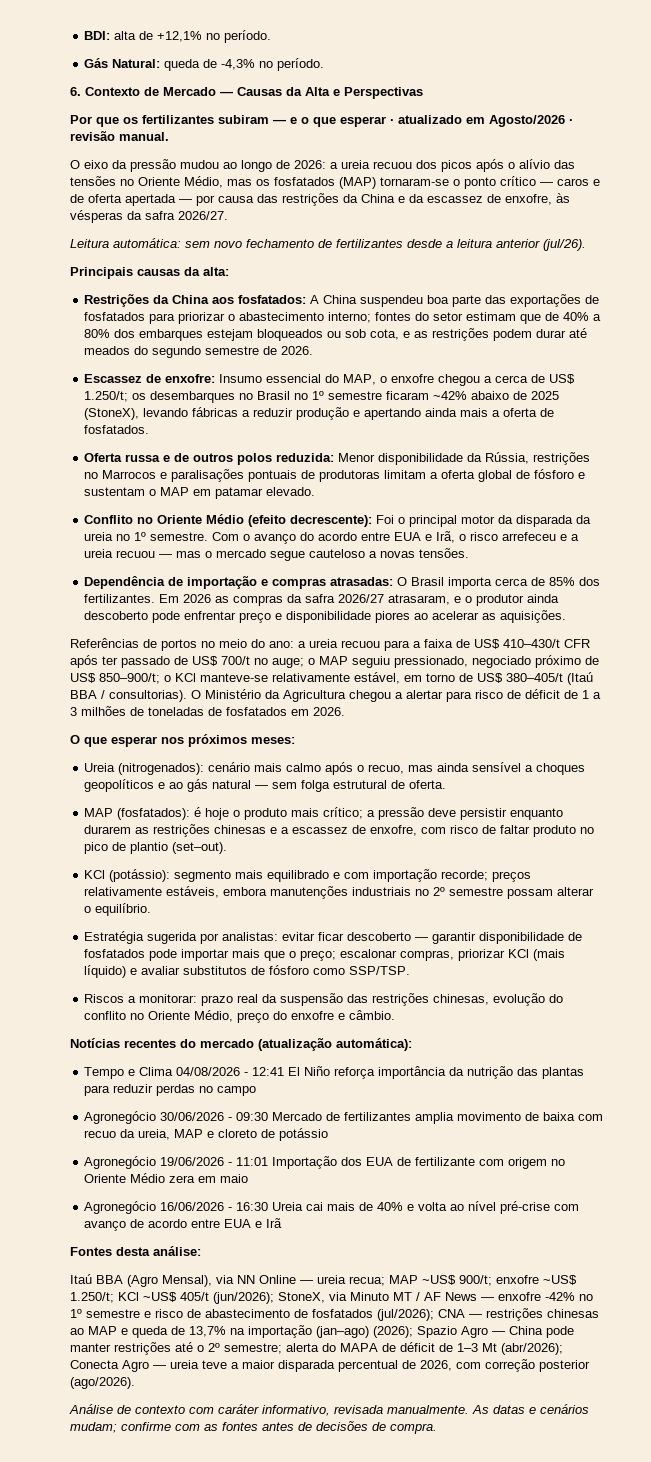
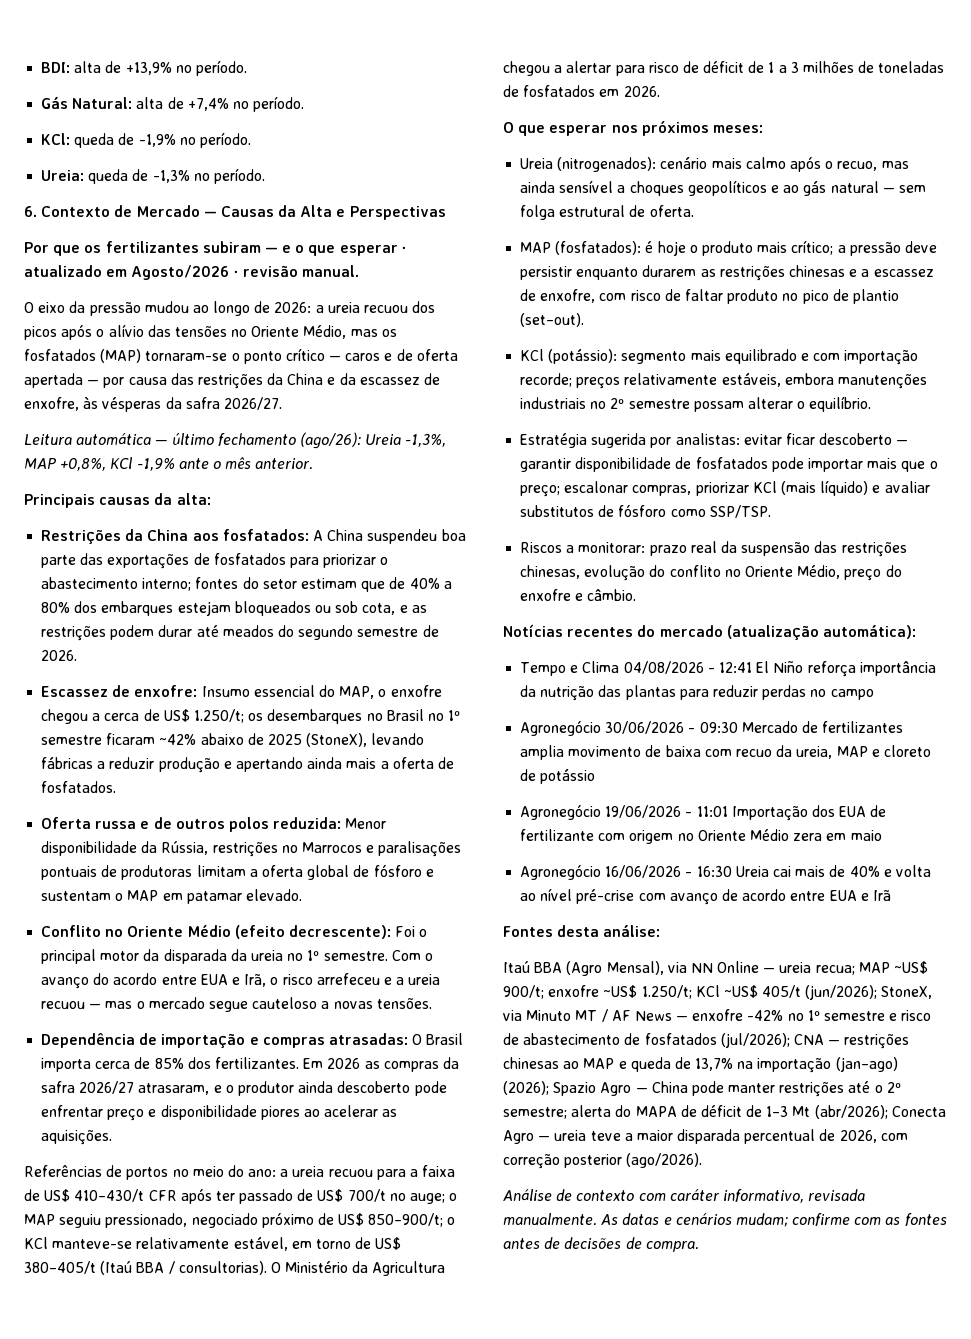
- BDI: alta de +12,1% no período.
+ BDI: alta de +13,9% no período.
- Gás Natural: queda de -4,3% no período.
+ Gás Natural: alta de +7,4% no período.
+ KCl: queda de -1,9% no período.
+ Ureia: queda de -1,3% no período.
- Leitura automática: sem novo fechamento de fertilizantes desde a leitura anterior (jul/26).
+ Leitura automática — último fechamento (ago/26): Ureia -1,3%, MAP +0,8%, KCl -1,9% ante o mês anterior.

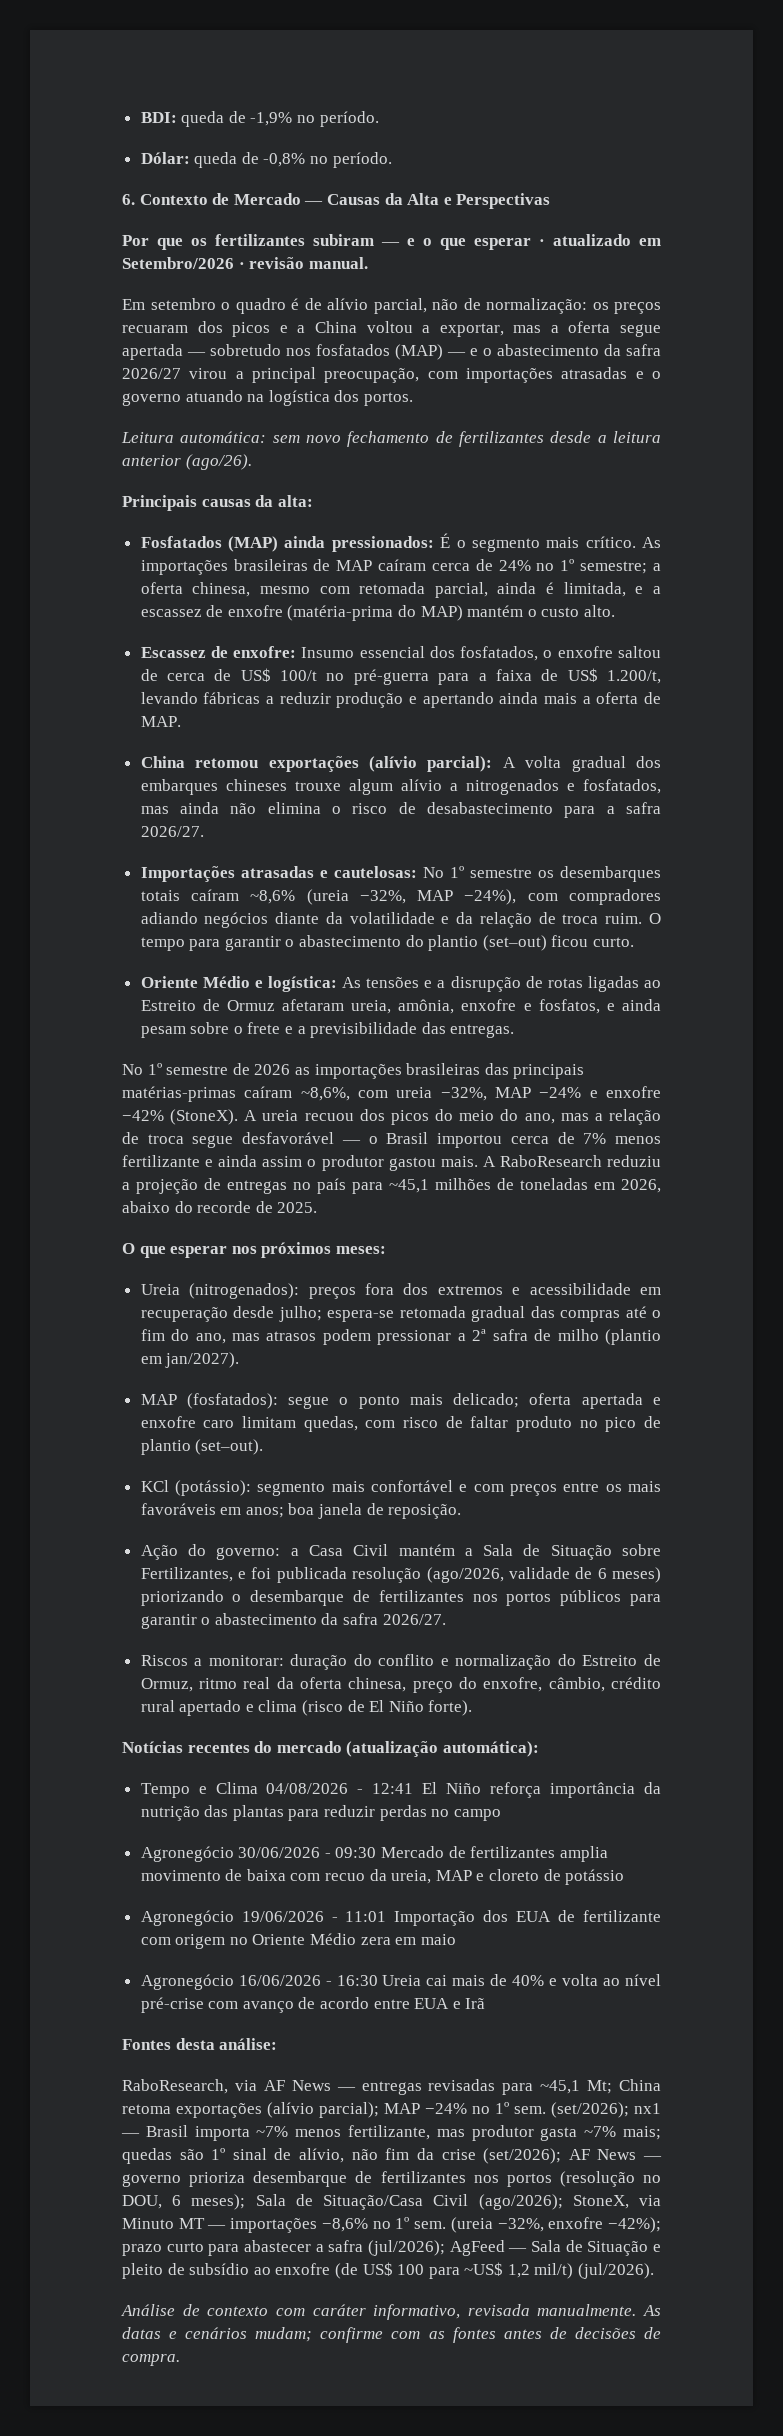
- BDI: alta de +13,9% no período.
- Gás Natural: alta de +7,4% no período.
- KCl: queda de -1,9% no período.
+ BDI: queda de -1,9% no período.
- Ureia: queda de -1,3% no período.
+ Dólar: queda de -0,8% no período.
- Por que os fertilizantes subiram — e o que esperar · atualizado em Agosto/2026 · revisão manual.
+ Por que os fertilizantes subiram — e o que esperar · atualizado em Setembro/2026 · revisão manual.
- O eixo da pressão mudou ao longo de 2026: a ureia recuou dos picos após o alívio das tensões no Oriente Médio, mas os fosfatados (MAP) tornaram-se o ponto crítico — caros e de oferta apertada — por causa das restrições da China e da escassez de enxofre, às vésperas da safra 2026/27.
- Leitura automática — último fechamento (ago/26): Ureia -1,3%, MAP +0,8%, KCl -1,9% ante o mês anterior.
+ Em setembro o quadro é de alívio parcial, não de normalização: os preços recuaram dos picos e a China voltou a exportar, mas a oferta segue apertada — sobretudo nos fosfatados (MAP) — e o abastecimento da safra 2026/27 virou a principal preocupação, com importações atrasadas e o governo atuando na logística dos portos.
+ Leitura automática: sem novo fechamento de fertilizantes desde a leitura anterior (ago/26).
  Principais causas da alta:
- Restrições da China aos fosfatados: A China suspendeu boa parte das exportações de fosfatados para priorizar o abastecimento interno; fontes do setor estimam que de 40% a 80% dos embarques estejam bloqueados ou sob cota, e as restrições podem durar até meados do segundo semestre de 2026.
+ Fosfatados (MAP) ainda pressionados: É o segmento mais crítico. As importações brasileiras de MAP caíram cerca de 24% no 1º semestre; a oferta chinesa, mesmo com retomada parcial, ainda é limitada, e a escassez de enxofre (matéria-prima do MAP) mantém o custo alto.
- Escassez de enxofre: Insumo essencial do MAP, o enxofre chegou a cerca de US$ 1.250/t; os desembarques no Brasil no 1º semestre ficaram ~42% abaixo de 2025 (StoneX), levando fábricas a reduzir produção e apertando ainda mais a oferta de fosfatados.
- Oferta russa e de outros polos reduzida: Menor disponibilidade da Rússia, restrições no Marrocos e paralisações pontuais de produtoras limitam a oferta global de fósforo e sustentam o MAP em patamar elevado.
- Conflito no Oriente Médio (efeito decrescente): Foi o principal motor da disparada da ureia no 1º semestre. Com o avanço do acordo entre EUA e Irã, o risco arrefeceu e a ureia recuou — mas o mercado segue cauteloso a novas tensões.
- Dependência de importação e compras atrasadas: O Brasil importa cerca de 85% dos fertilizantes. Em 2026 as compras da safra 2026/27 atrasaram, e o produtor ainda descoberto pode enfrentar preço e disponibilidade piores ao acelerar as aquisições.
- Referências de portos no meio do ano: a ureia recuou para a faixa de US$ 410–430/t CFR após ter passado de US$ 700/t no auge; o MAP seguiu pressionado, negociado próximo de US$ 850–900/t; o KCl manteve-se relativamente estável, em torno de US$ 380–405/t (Itaú BBA / consultorias). O Ministério da Agricultura chegou a alertar para risco de déficit de 1 a 3 milhões de toneladas de fosfatados em 2026.
+ Escassez de enxofre: Insumo essencial dos fosfatados, o enxofre saltou de cerca de US$ 100/t no pré-guerra para a faixa de US$ 1.200/t, levando fábricas a reduzir produção e apertando ainda mais a oferta de MAP.
+ China retomou exportações (alívio parcial): A volta gradual dos embarques chineses trouxe algum alívio a nitrogenados e fosfatados, mas ainda não elimina o risco de desabastecimento para a safra 2026/27.
+ Importações atrasadas e cautelosas: No 1º semestre os desembarques totais caíram ~8,6% (ureia −32%, MAP −24%), com compradores adiando negócios diante da volatilidade e da relação de troca ruim. O tempo para garantir o abastecimento do plantio (set–out) ficou curto.
+ Oriente Médio e logística: As tensões e a disrupção de rotas ligadas ao Estreito de Ormuz afetaram ureia, amônia, enxofre e fosfatos, e ainda pesam sobre o frete e a previsibilidade das entregas.
+ No 1º semestre de 2026 as importações brasileiras das principais matérias-primas caíram ~8,6%, com ureia −32%, MAP −24% e enxofre −42% (StoneX). A ureia recuou dos picos do meio do ano, mas a relação de troca segue desfavorável — o Brasil importou cerca de 7% menos fertilizante e ainda assim o produtor gastou mais. A RaboResearch reduziu a projeção de entregas no país para ~45,1 milhões de toneladas em 2026, abaixo do recorde de 2025.
- Ureia (nitrogenados): cenário mais calmo após o recuo, mas ainda sensível a choques geopolíticos e ao gás natural — sem folga estrutural de oferta.
- MAP (fosfatados): é hoje o produto mais crítico; a pressão deve persistir enquanto durarem as restrições chinesas e a escassez de enxofre, com risco de faltar produto no pico de plantio (set–out).
+ Ureia (nitrogenados): preços fora dos extremos e acessibilidade em recuperação desde julho; espera-se retomada gradual das compras até o fim do ano, mas atrasos podem pressionar a 2ª safra de milho (plantio em jan/2027).
+ MAP (fosfatados): segue o ponto mais delicado; oferta apertada e enxofre caro limitam quedas, com risco de faltar produto no pico de plantio (set–out).
- KCl (potássio): segmento mais equilibrado e com importação recorde; preços relativamente estáveis, embora manutenções industriais no 2º semestre possam alterar o equilíbrio.
- Estratégia sugerida por analistas: evitar ficar descoberto — garantir disponibilidade de fosfatados pode importar mais que o preço; escalonar compras, priorizar KCl (mais líquido) e avaliar substitutos de fósforo como SSP/TSP.
- Riscos a monitorar: prazo real da suspensão das restrições chinesas, evolução do conflito no Oriente Médio, preço do enxofre e câmbio.
+ KCl (potássio): segmento mais confortável e com preços entre os mais favoráveis em anos; boa janela de reposição.
+ Ação do governo: a Casa Civil mantém a Sala de Situação sobre Fertilizantes, e foi publicada resolução (ago/2026, validade de 6 meses) priorizando o desembarque de fertilizantes nos portos públicos para garantir o abastecimento da safra 2026/27.
+ Riscos a monitorar: duração do conflito e normalização do Estreito de Ormuz, ritmo real da oferta chinesa, preço do enxofre, câmbio, crédito rural apertado e clima (risco de El Niño forte).
- Itaú BBA (Agro Mensal), via NN Online — ureia recua; MAP ~US$ 900/t; enxofre ~US$ 1.250/t; KCl ~US$ 405/t (jun/2026); StoneX, via Minuto MT / AF News — enxofre -42% no 1º semestre e risco de abastecimento de fosfatados (jul/2026); CNA — restrições chinesas ao MAP e queda de 13,7% na importação (jan–ago) (2026); Spazio Agro — China pode manter restrições até o 2º semestre; alerta do MAPA de déficit de 1–3 Mt (abr/2026); Conecta Agro — ureia teve a maior disparada percentual de 2026, com correção posterior (ago/2026).
+ RaboResearch, via AF News — entregas revisadas para ~45,1 Mt; China retoma exportações (alívio parcial); MAP −24% no 1º sem. (set/2026); nx1 — Brasil importa ~7% menos fertilizante, mas produtor gasta ~7% mais; quedas são 1º sinal de alívio, não fim da crise (set/2026); AF News — governo prioriza desembarque de fertilizantes nos portos (resolução no DOU, 6 meses); Sala de Situação/Casa Civil (ago/2026); StoneX, via Minuto MT — importações −8,6% no 1º sem. (ureia −32%, enxofre −42%); prazo curto para abastecer a safra (jul/2026); AgFeed — Sala de Situação e pleito de subsídio ao enxofre (de US$ 100 para ~US$ 1,2 mil/t) (jul/2026).

